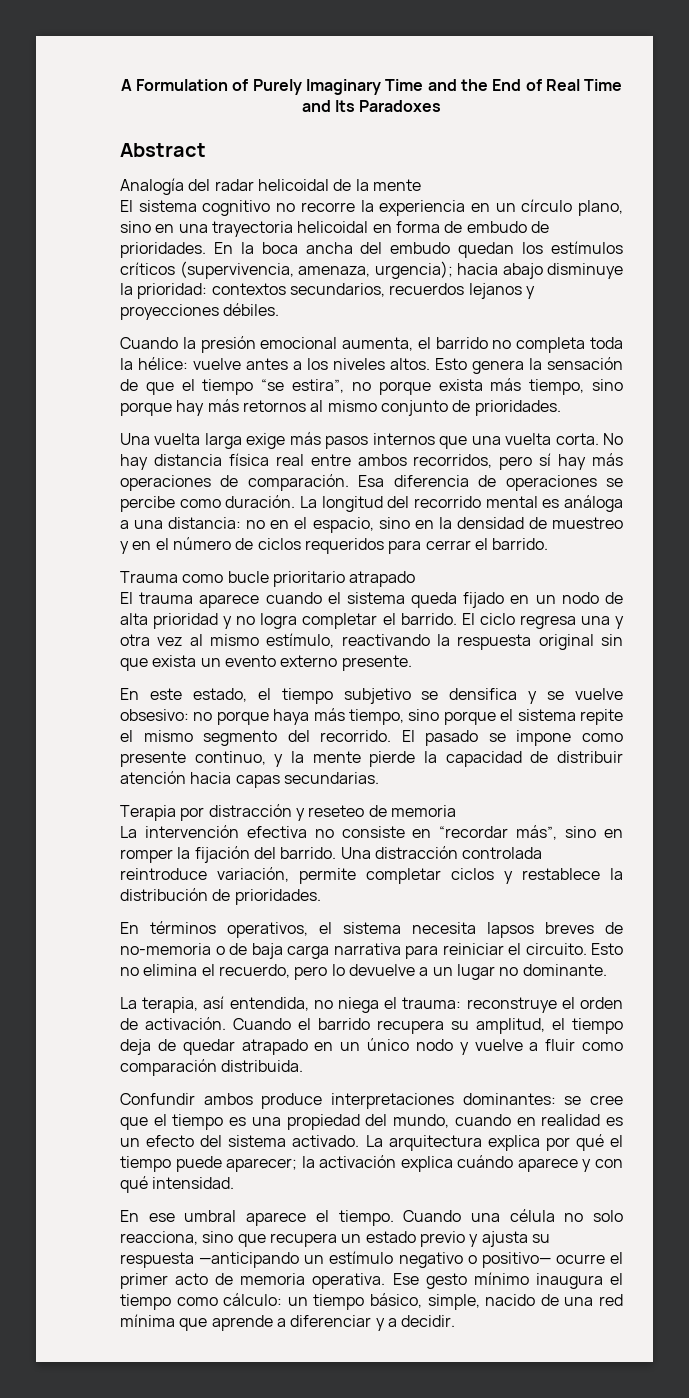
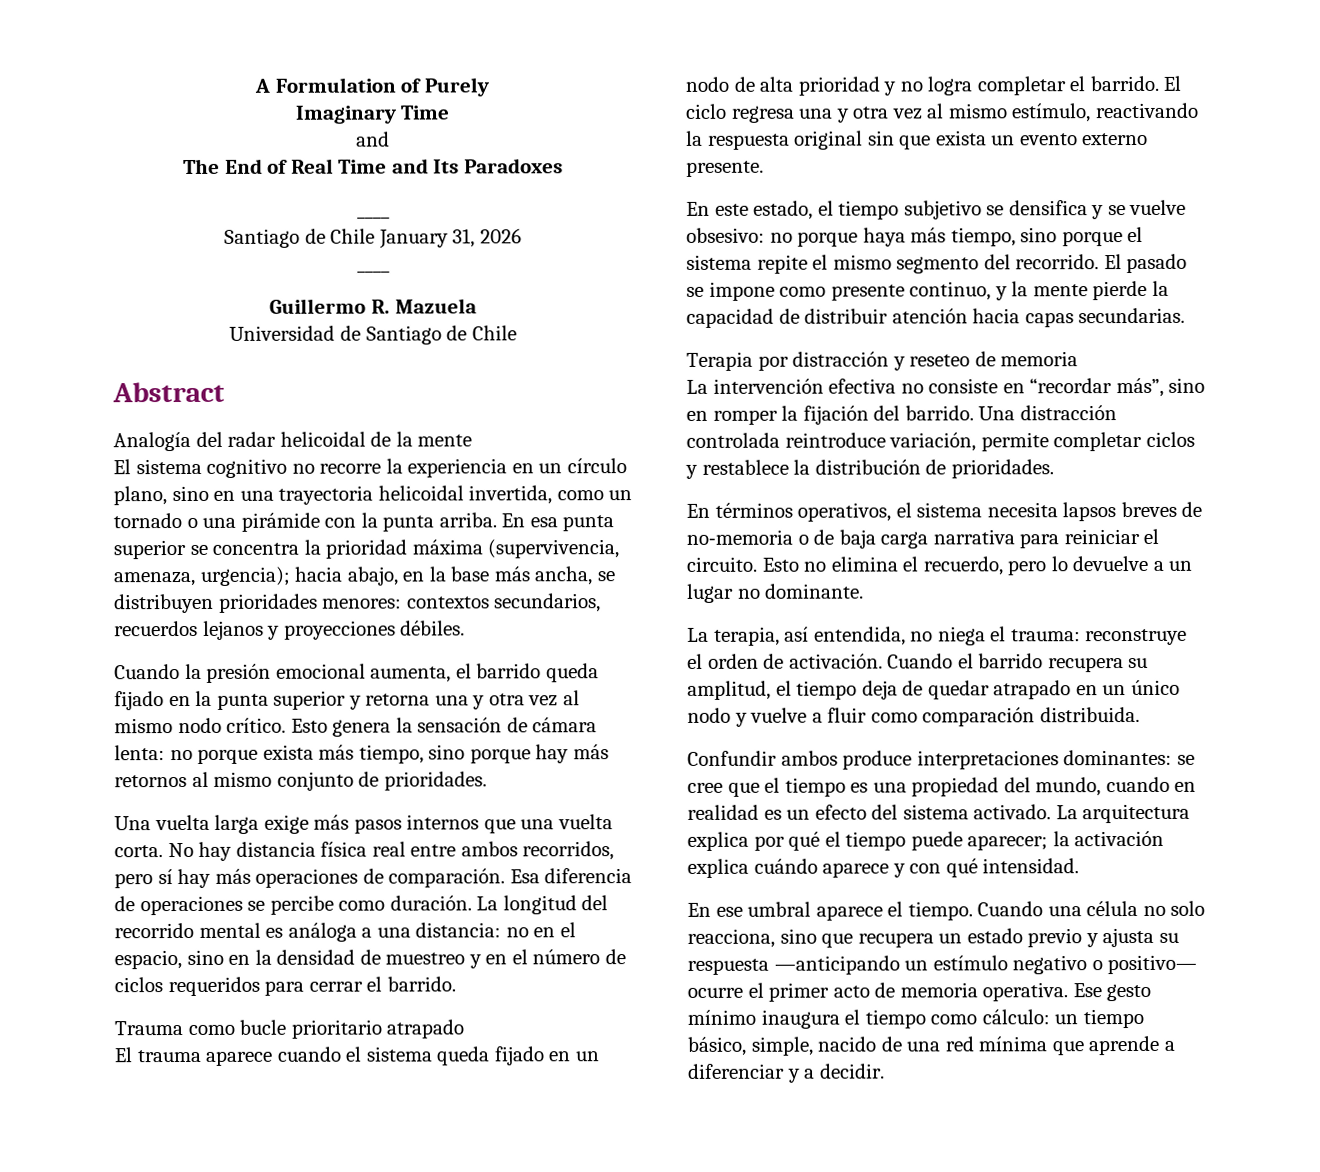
- A Formulation of Purely Imaginary Time and the End of Real Time and Its Paradoxes
+ A Formulation of Purely
+ Imaginary Time
+ and
+ The End of Real Time and Its Paradoxes
+ ____
+ Santiago de Chile January 31, 2026
+ ____
+ Guillermo R. Mazuela
+ Universidad de Santiago de Chile
- El sistema cognitivo no recorre la experiencia en un círculo plano, sino en una trayectoria helicoidal en forma de embudo de prioridades. En la boca ancha del embudo quedan los estímulos críticos (supervivencia, amenaza, urgencia); hacia abajo disminuye la prioridad: contextos secundarios, recuerdos lejanos y proyecciones débiles.
+ El sistema cognitivo no recorre la experiencia en un círculo plano, sino en una trayectoria helicoidal invertida, como un tornado o una pirámide con la punta arriba. En esa punta superior se concentra la prioridad máxima (supervivencia, amenaza, urgencia); hacia abajo, en la base más ancha, se distribuyen prioridades menores: contextos secundarios, recuerdos lejanos y proyecciones débiles.
- Cuando la presión emocional aumenta, el barrido no completa toda la hélice: vuelve antes a los niveles altos.
+ Cuando la presión emocional aumenta, el barrido queda fijado en la punta superior y retorna una y otra vez al mismo nodo crítico.
- Esto genera la sensación de que el tiempo “se estira”, no porque exista más tiempo, sino porque hay más retornos al mismo conjunto de prioridades.
+ Esto genera la sensación de cámara lenta: no porque exista más tiempo, sino porque hay más retornos al mismo conjunto de prioridades.

